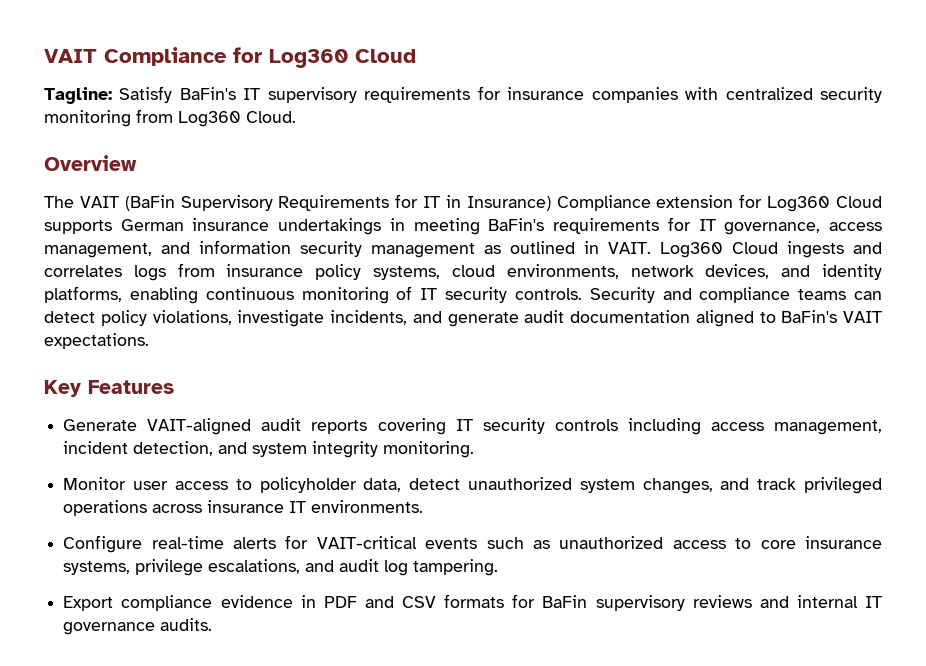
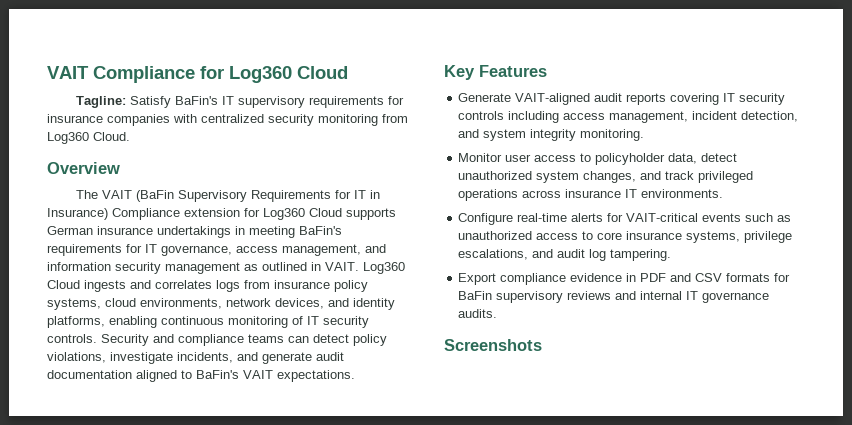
+ Screenshots

